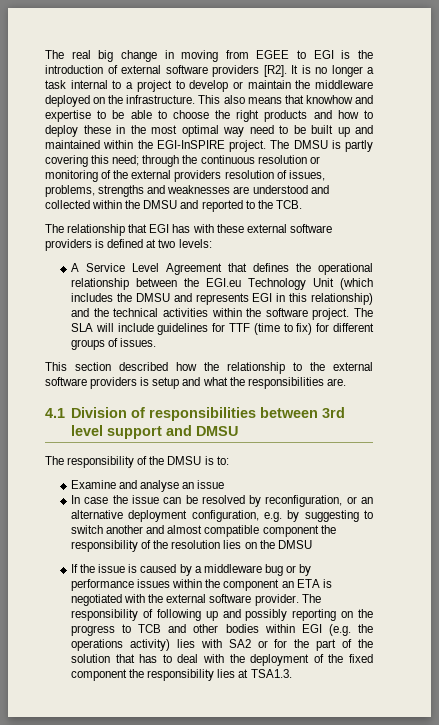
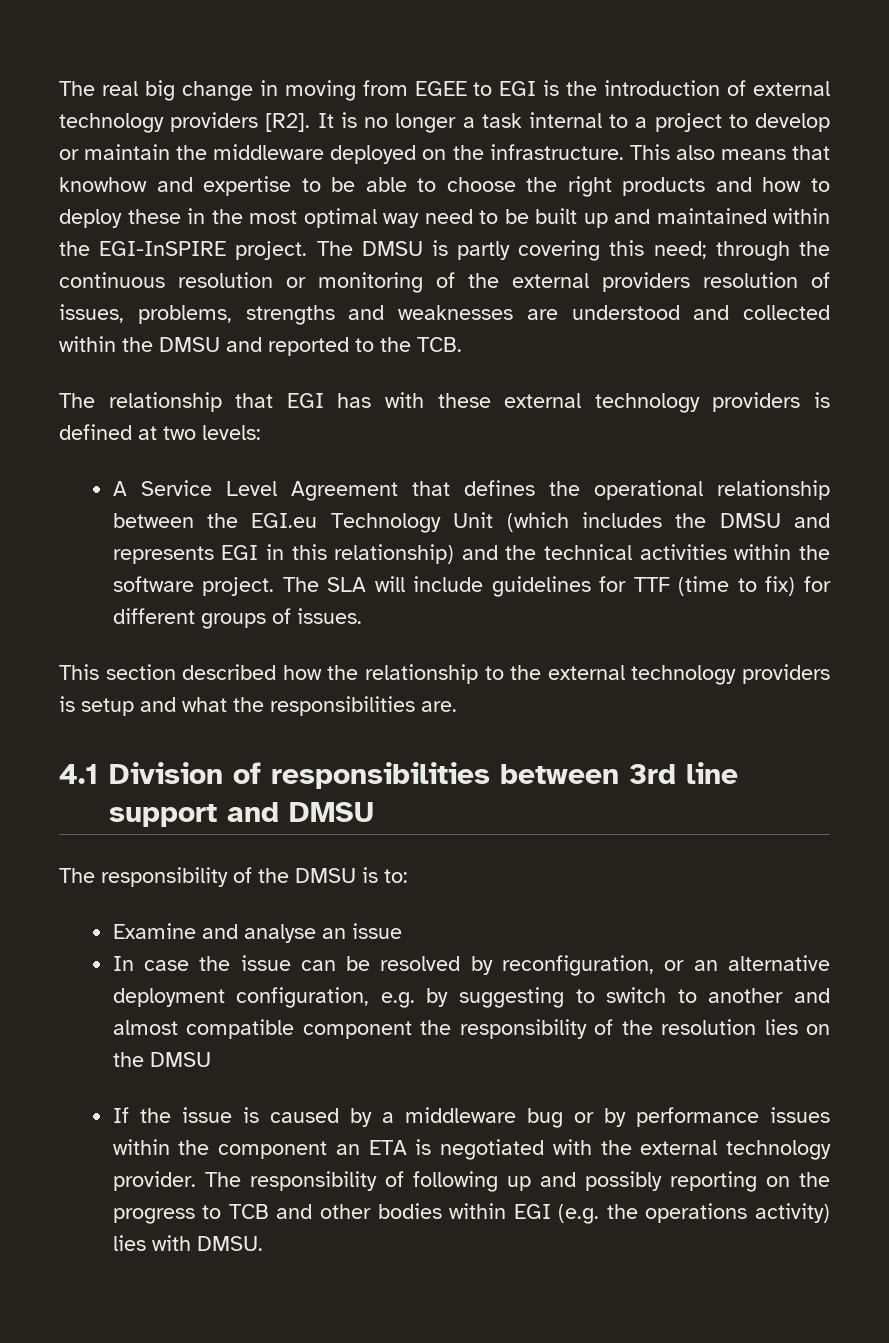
- The real big change in moving from EGEE to EGI is the introduction of external software providers [R2]. It is no longer a task internal to a project to develop or maintain the middleware deployed on the infrastructure.
+ The real big change in moving from EGEE to EGI is the introduction of external technology providers [R2]. It is no longer a task internal to a project to develop or maintain the middleware deployed on the infrastructure.
- The relationship that EGI has with these external software providers is defined at two levels:
+ The relationship that EGI has with these external technology providers is defined at two levels:
- This section described how the relationship to the external software providers is setup and what the responsibilities are.
+ This section described how the relationship to the external technology providers is setup and what the responsibilities are.
- 4.1 Division of responsibilities between 3rd level support and DMSU
+ 4.1 Division of responsibilities between 3rd line support and DMSU
- In case the issue can be resolved by reconfiguration, or an alternative deployment configuration, e.g. by suggesting to switch another and almost compatible component the responsibility of the resolution lies on the DMSU
+ In case the issue can be resolved by reconfiguration, or an alternative deployment configuration, e.g. by suggesting to switch to another and almost compatible component the responsibility of the resolution lies on the DMSU
- If the issue is caused by a middleware bug or by performance issues within the component an ETA is negotiated with the external software provider.
+ If the issue is caused by a middleware bug or by performance issues within the component an ETA is negotiated with the external technology provider.
- The responsibility of following up and possibly reporting on the progress to TCB and other bodies within EGI (e.g. the operations activity) lies with SA2 or for the part of the solution that has to deal with the deployment of the fixed component the responsibility lies at TSA1.3.
+ The responsibility of following up and possibly reporting on the progress to TCB and other bodies within EGI (e.g. the operations activity) lies with DMSU.

